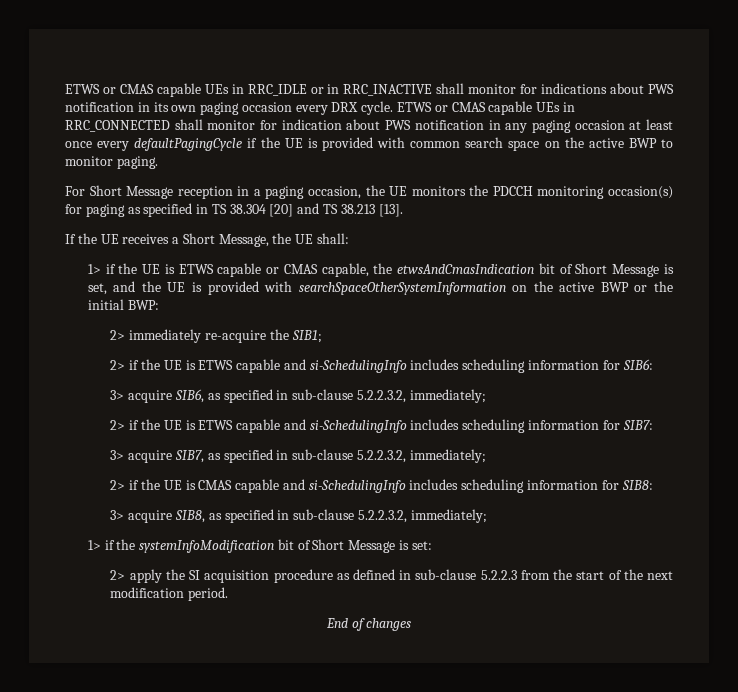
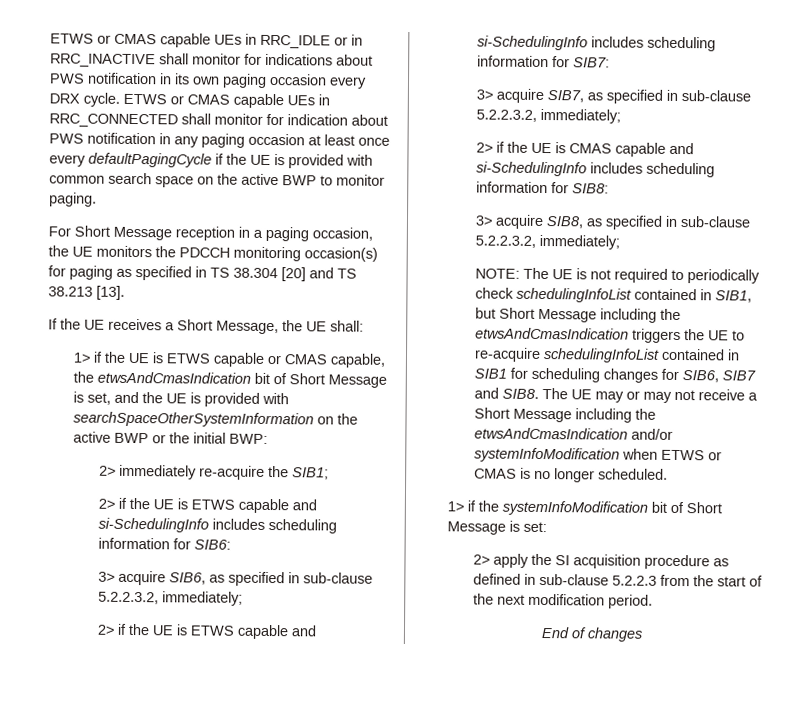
+ NOTE: The UE is not required to periodically check schedulingInfoList contained in SIB1, but Short Message including the etwsAndCmasIndication triggers the UE to re-acquire schedulingInfoList contained in SIB1 for scheduling changes for SIB6, SIB7 and SIB8. The UE may or may not receive a Short Message including the etwsAndCmasIndication and/or systemInfoModification when ETWS or CMAS is no longer scheduled.

